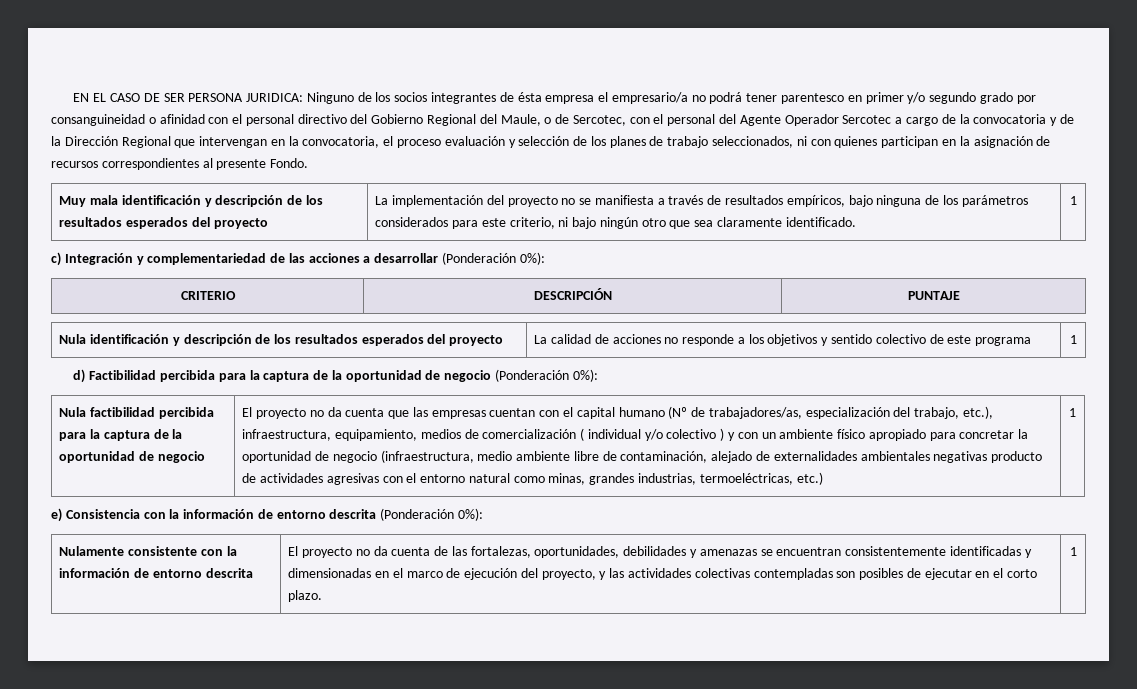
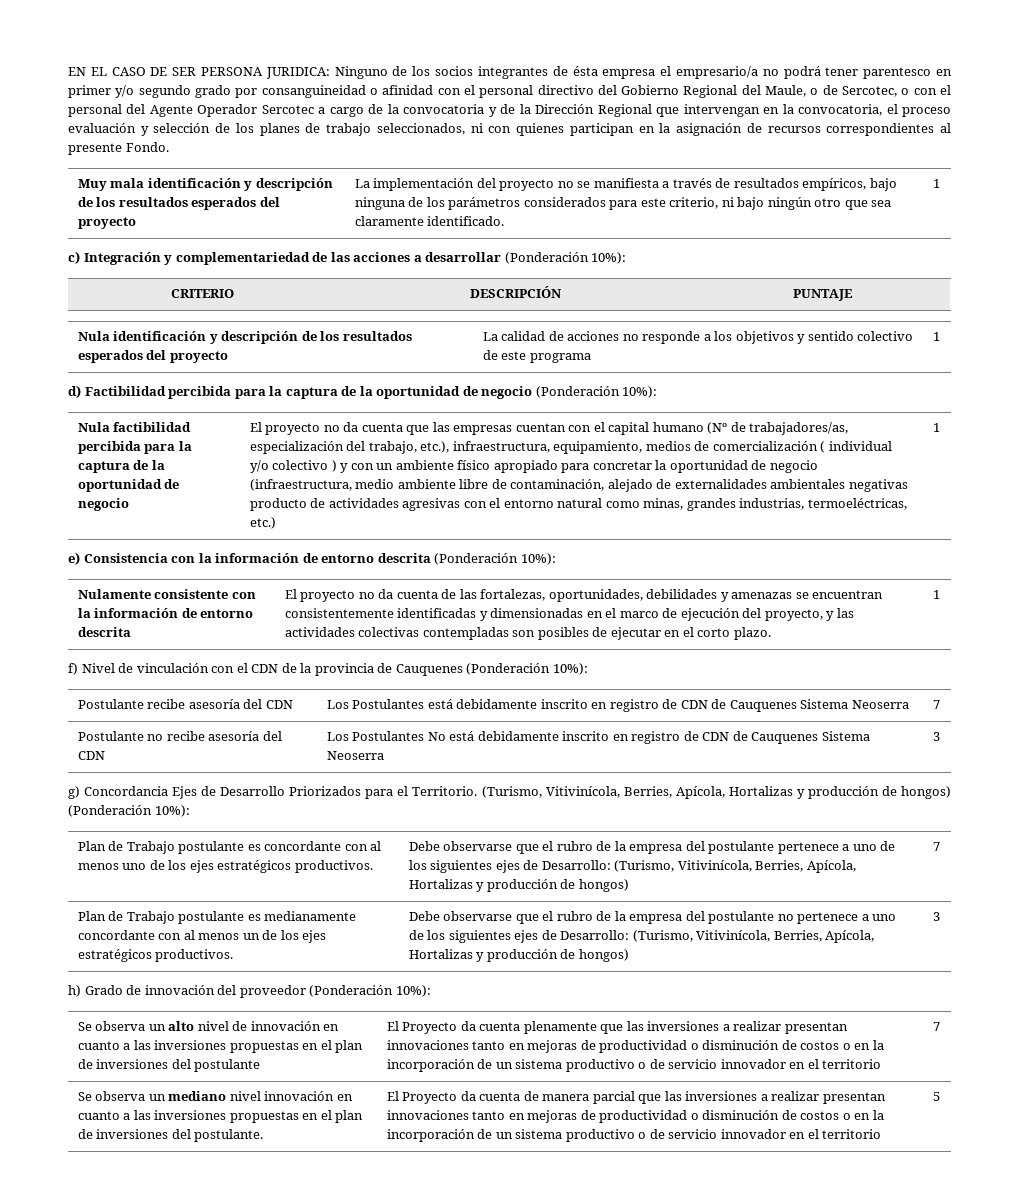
- Ninguno de los socios integrantes de ésta empresa el empresario/a no podrá tener parentesco en primer y/o segundo grado por consanguineidad o afinidad con el personal directivo del Gobierno Regional del Maule, o de Sercotec, con el personal del Agente Operador Sercotec a cargo de la convocatoria y de la Dirección Regional que intervengan en la convocatoria, el proceso evaluación y selección de los planes de trabajo seleccionados, ni con quienes participan en la asignación de recursos correspondientes al presente Fondo.
+ Ninguno de los socios integrantes de ésta empresa el empresario/a no podrá tener parentesco en primer y/o segundo grado por consanguineidad o afinidad con el personal directivo del Gobierno Regional del Maule, o de Sercotec, o con el personal del Agente Operador Sercotec a cargo de la convocatoria y de la Dirección Regional que intervengan en la convocatoria, el proceso evaluación y selección de los planes de trabajo seleccionados, ni con quienes participan en la asignación de recursos correspondientes al presente Fondo.
- c) Integración y complementariedad de las acciones a desarrollar (Ponderación 0%):
+ c) Integración y complementariedad de las acciones a desarrollar (Ponderación 10%):
- d) Factibilidad percibida para la captura de la oportunidad de negocio (Ponderación 0%):
+ d) Factibilidad percibida para la captura de la oportunidad de negocio (Ponderación 10%):
- e) Consistencia con la información de entorno descrita (Ponderación 0%):
+ e) Consistencia con la información de entorno descrita (Ponderación 10%):
+ f) Nivel de vinculación con el CDN de la provincia de Cauquenes (Ponderación 10%):
+ Postulante recibe asesoría del CDN | Los Postulantes está debidamente inscrito en registro de CDN de Cauquenes Sistema Neoserra | 7
+ Postulante no recibe asesoría del CDN | Los Postulantes No está debidamente inscrito en registro de CDN de Cauquenes Sistema Neoserra | 3
+ g) Concordancia Ejes de Desarrollo Priorizados para el Territorio. (Turismo, Vitivinícola, Berries, Apícola, Hortalizas y producción de hongos) (Ponderación 10%):
+ Plan de Trabajo postulante es concordante con al menos uno de los ejes estratégicos productivos. | Debe observarse que el rubro de la empresa del postulante pertenece a uno de los siguientes ejes de Desarrollo: (Turismo, Vitivinícola, Berries, Apícola, Hortalizas y producción de hongos) | 7
+ Plan de Trabajo postulante es medianamente concordante con al menos un de los ejes estratégicos productivos. | Debe observarse que el rubro de la empresa del postulante no pertenece a uno de los siguientes ejes de Desarrollo: (Turismo, Vitivinícola, Berries, Apícola, Hortalizas y producción de hongos) | 3
+ h) Grado de innovación del proveedor (Ponderación 10%):
+ Se observa un alto nivel de innovación en cuanto a las inversiones propuestas en el plan de inversiones del postulante | El Proyecto da cuenta plenamente que las inversiones a realizar presentan innovaciones tanto en mejoras de productividad o disminución de costos o en la incorporación de un sistema productivo o de servicio innovador en el territorio | 7
+ Se observa un mediano nivel innovación en cuanto a las inversiones propuestas en el plan de inversiones del postulante. | El Proyecto da cuenta de manera parcial que las inversiones a realizar presentan innovaciones tanto en mejoras de productividad o disminución de costos o en la incorporación de un sistema productivo o de servicio innovador en el territorio | 5

